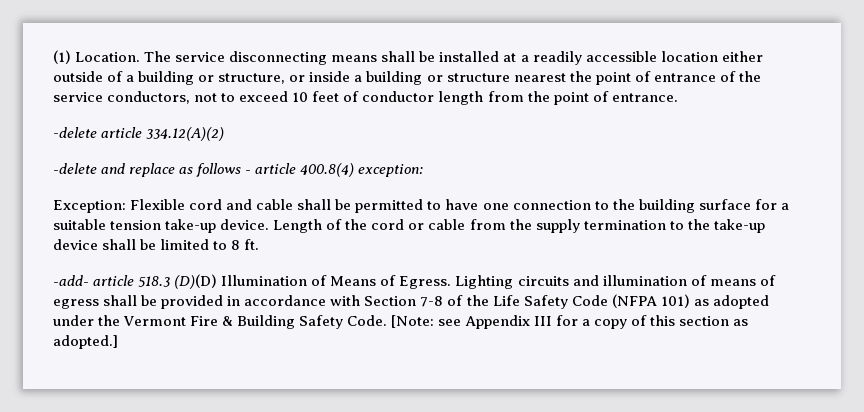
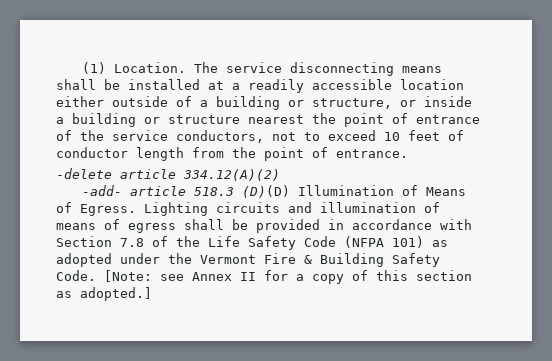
- -delete and replace as follows - article 400.8(4) exception:
- Exception: Flexible cord and cable shall be permitted to have one connection to the building surface for a suitable tension take-up device. Length of the cord or cable from the supply termination to the take-up device shall be limited to 8 ft.
- Lighting circuits and illumination of means of egress shall be provided in accordance with Section 7-8 of the Life Safety Code (NFPA 101) as adopted under the Vermont Fire & Building Safety Code.
+ Lighting circuits and illumination of means of egress shall be provided in accordance with Section 7.8 of the Life Safety Code (NFPA 101) as adopted under the Vermont Fire & Building Safety Code.
- [Note: see Appendix III for a copy of this section as adopted.]
+ [Note: see Annex II for a copy of this section as adopted.]

